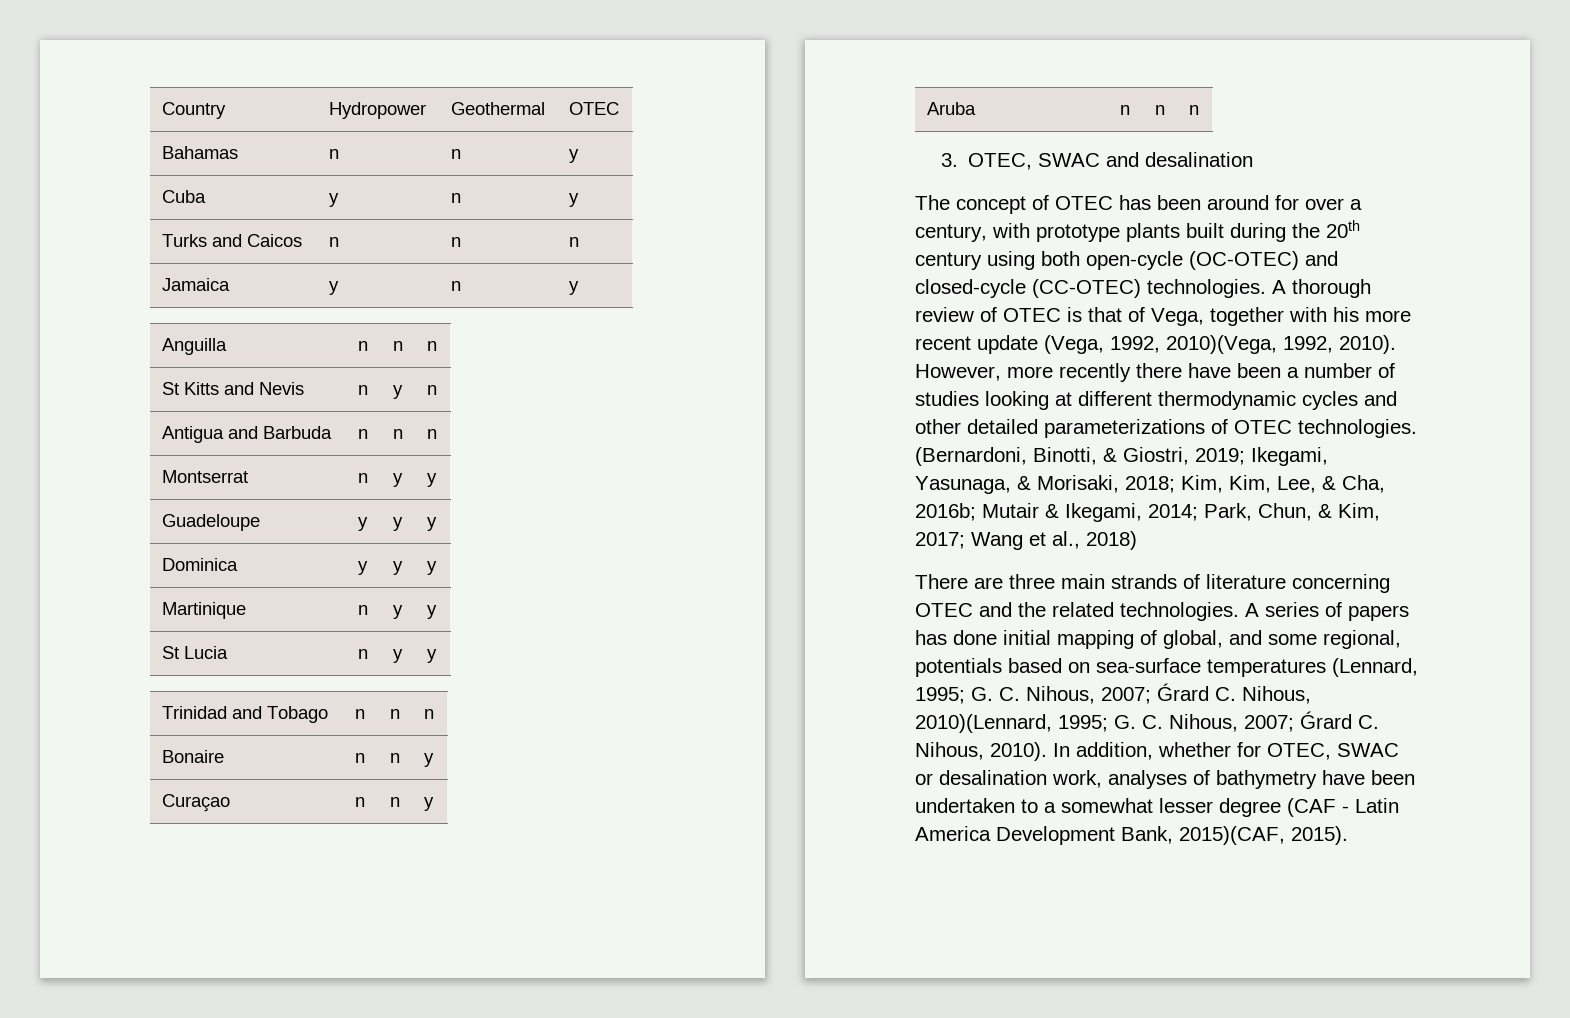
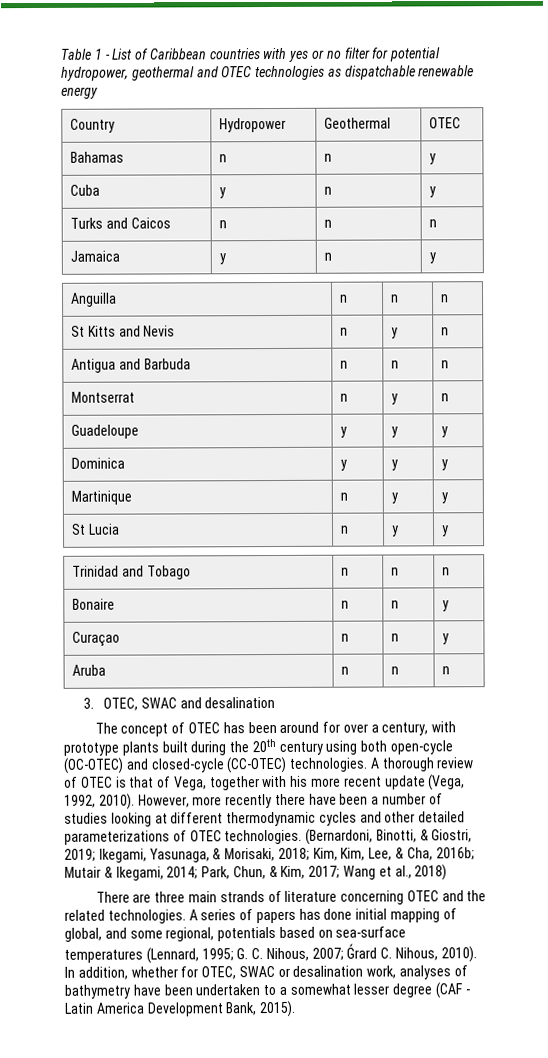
+ Table 1 - List of Caribbean countries with yes or no filter for potential hydropower, geothermal and OTEC technologies as dispatchable renewable energy
- Montserrat | n | y | y
+ Montserrat | n | y | n
- A thorough review of OTEC is that of Vega, together with his more recent update (Vega, 1992, 2010)(Vega, 1992, 2010).
+ A thorough review of OTEC is that of Vega, together with his more recent update (Vega, 1992, 2010).
- A series of papers has done initial mapping of global, and some regional, potentials based on sea-surface temperatures (Lennard, 1995; G. C. Nihous, 2007; Ǵrard C. Nihous, 2010)(Lennard, 1995; G. C. Nihous, 2007; Ǵrard C. Nihous, 2010).
+ A series of papers has done initial mapping of global, and some regional, potentials based on sea-surface temperatures (Lennard, 1995; G. C. Nihous, 2007; Ǵrard C. Nihous, 2010).
- In addition, whether for OTEC, SWAC or desalination work, analyses of bathymetry have been undertaken to a somewhat lesser degree (CAF - Latin America Development Bank, 2015)(CAF, 2015).
+ In addition, whether for OTEC, SWAC or desalination work, analyses of bathymetry have been undertaken to a somewhat lesser degree (CAF - Latin America Development Bank, 2015).

